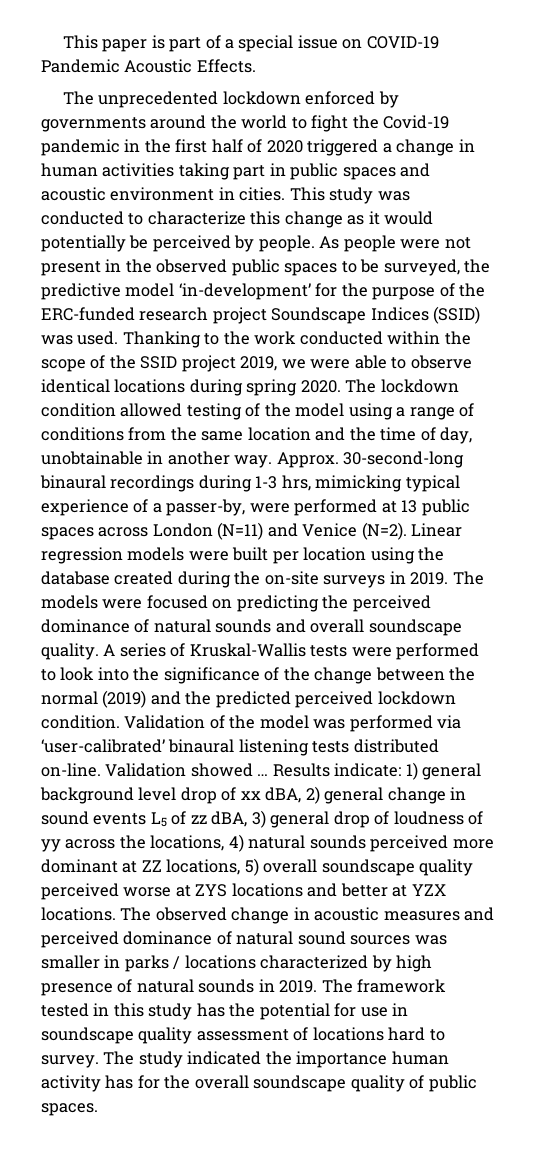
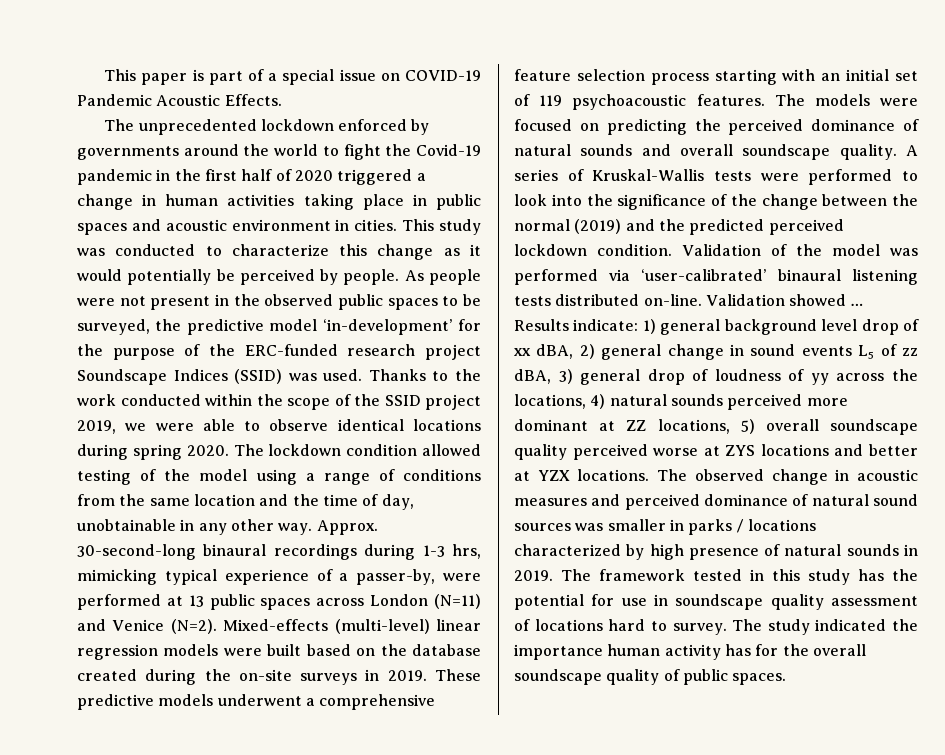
- The unprecedented lockdown enforced by governments around the world to fight the Covid-19 pandemic in the first half of 2020 triggered a change in human activities taking part in public spaces and acoustic environment in cities.
+ The unprecedented lockdown enforced by governments around the world to fight the Covid-19 pandemic in the first half of 2020 triggered a change in human activities taking place in public spaces and acoustic environment in cities.
- Thanking to the work conducted within the scope of the SSID project 2019, we were able to observe identical locations during spring 2020.
+ Thanks to the work conducted within the scope of the SSID project 2019, we were able to observe identical locations during spring 2020.
- The lockdown condition allowed testing of the model using a range of conditions from the same location and the time of day, unobtainable in another way.
+ The lockdown condition allowed testing of the model using a range of conditions from the same location and the time of day, unobtainable in any other way.
- Linear regression models were built per location using the database created during the on-site surveys in 2019.
+ Mixed-effects (multi-level) linear regression models were built based on the database created during the on-site surveys in 2019.
+ These predictive models underwent a comprehensive feature selection process starting with an initial set of 119 psychoacoustic features.

